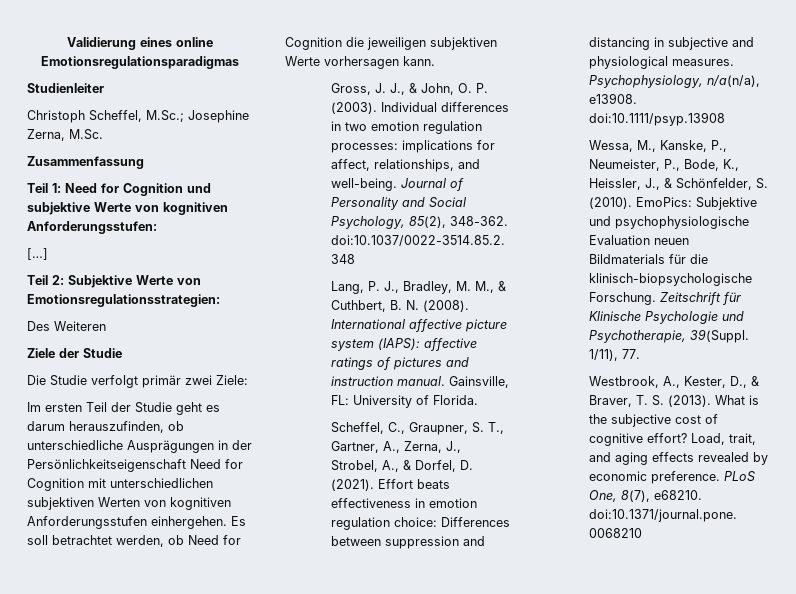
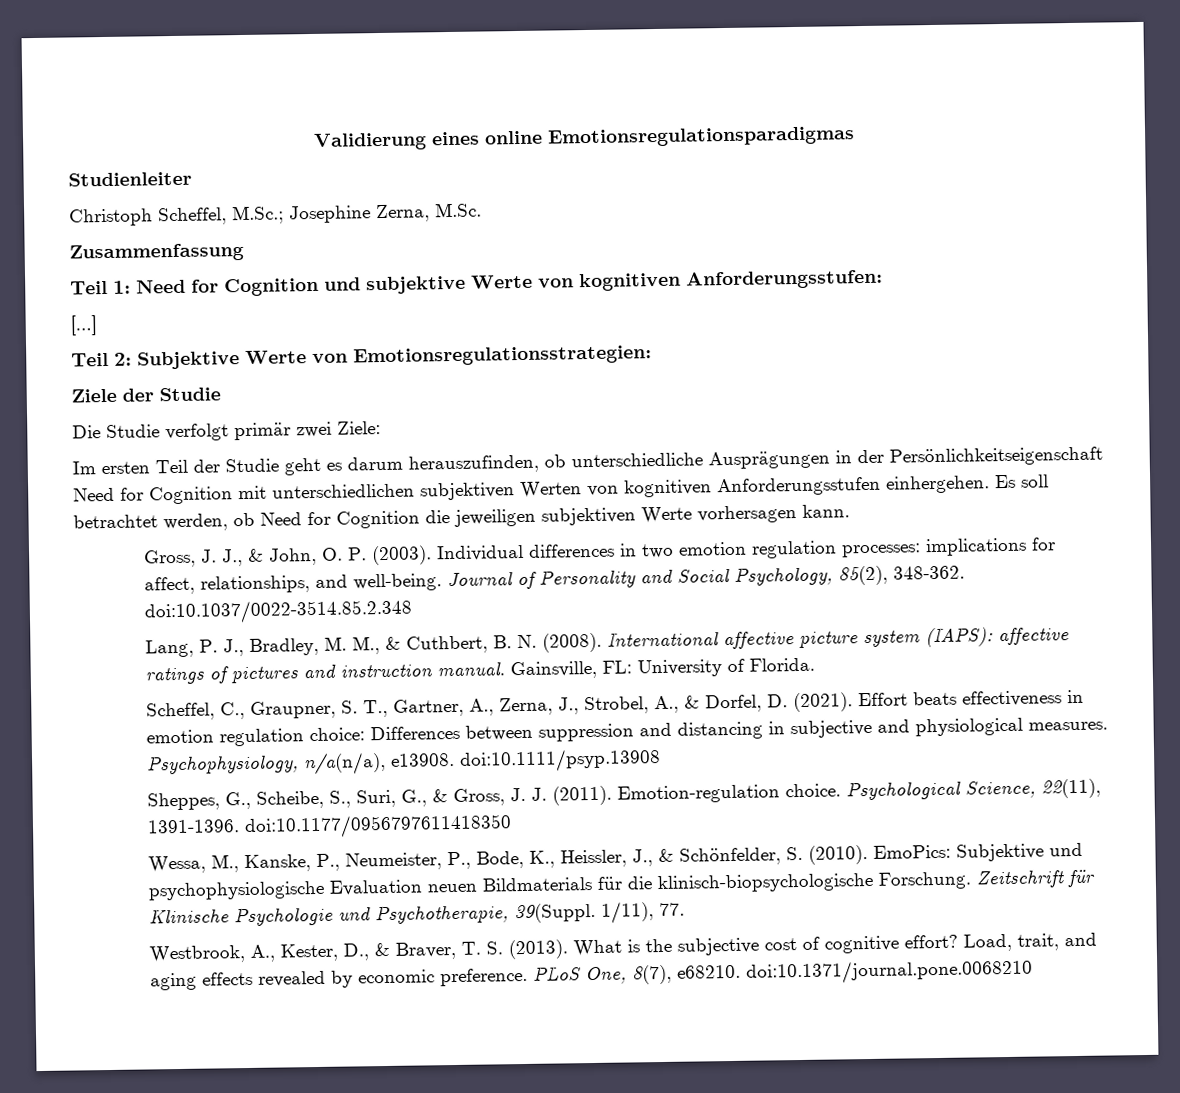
- Des Weiteren
+ Sheppes, G., Scheibe, S., Suri, G., & Gross, J. J. (2011). Emotion-regulation choice. Psychological Science, 22(11), 1391-1396. doi:10.1177/0956797611418350

